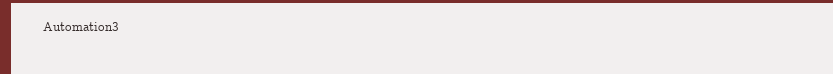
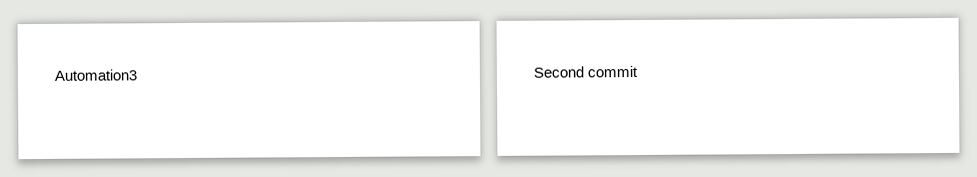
+ Second commit

